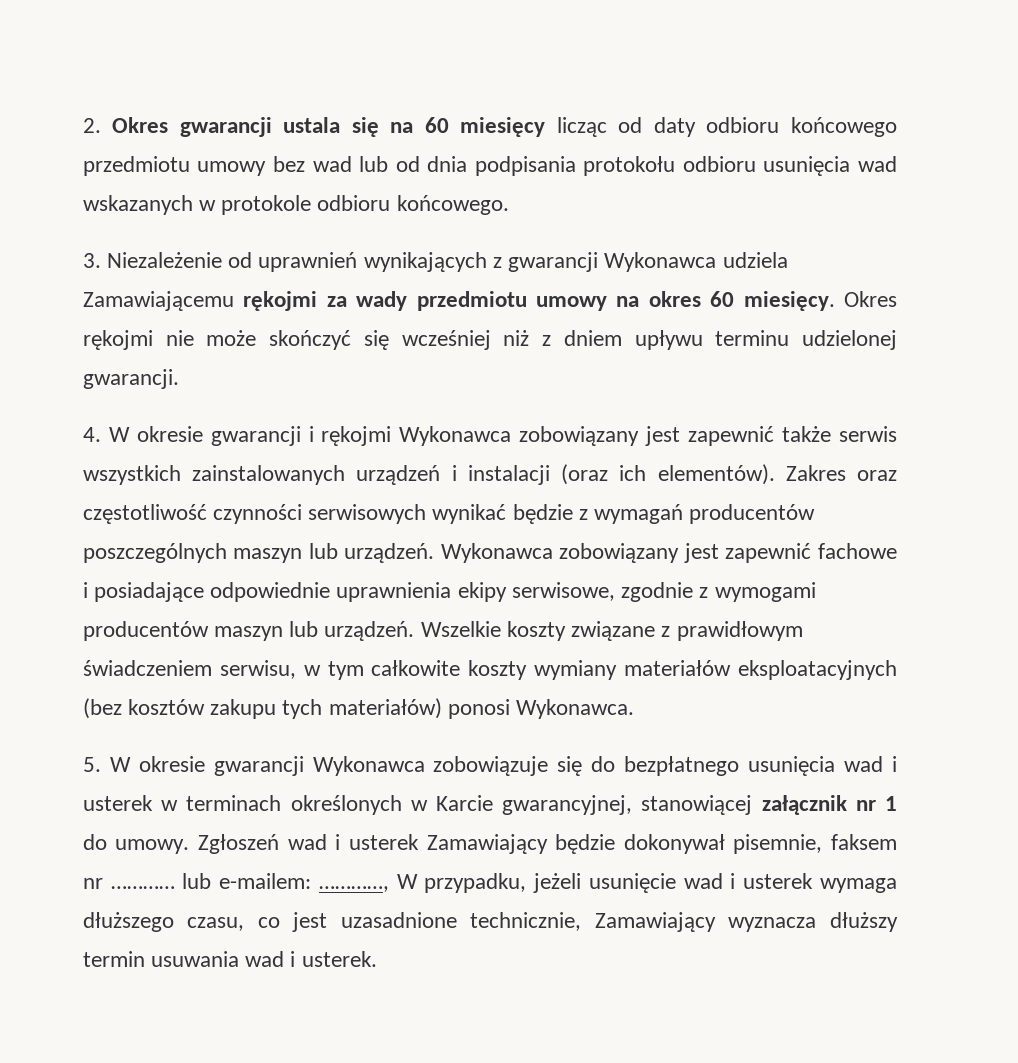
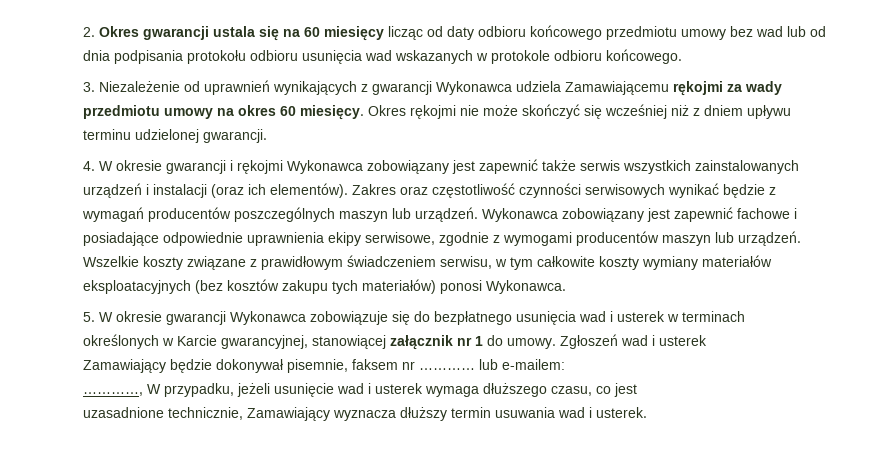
- 5. W okresie gwarancji Wykonawca zobowiązuje się do bezpłatnego usunięcia wad i usterek w terminach określonych w Karcie gwarancyjnej, stanowiącej załącznik nr 1 do umowy.
+ 5. W okresie gwarancji Wykonawca zobowiązuje się do bezpłatnego usunięcia wad i usterek w terminach
+ określonych w Karcie gwarancyjnej, stanowiącej załącznik nr 1 do umowy.
- Zgłoszeń wad i usterek Zamawiający będzie dokonywał pisemnie, faksem nr ………… lub e-mailem: …………, W przypadku, jeżeli usunięcie wad i usterek wymaga dłuższego czasu, co jest uzasadnione technicznie, Zamawiający wyznacza dłuższy termin usuwania wad i usterek.
+ Zgłoszeń wad i usterek
+ Zamawiający będzie dokonywał pisemnie, faksem nr ………… lub e-mailem:
+ …………, W przypadku, jeżeli usunięcie wad i usterek wymaga dłuższego czasu, co jest
+ uzasadnione technicznie, Zamawiający wyznacza dłuższy termin usuwania wad i usterek.

